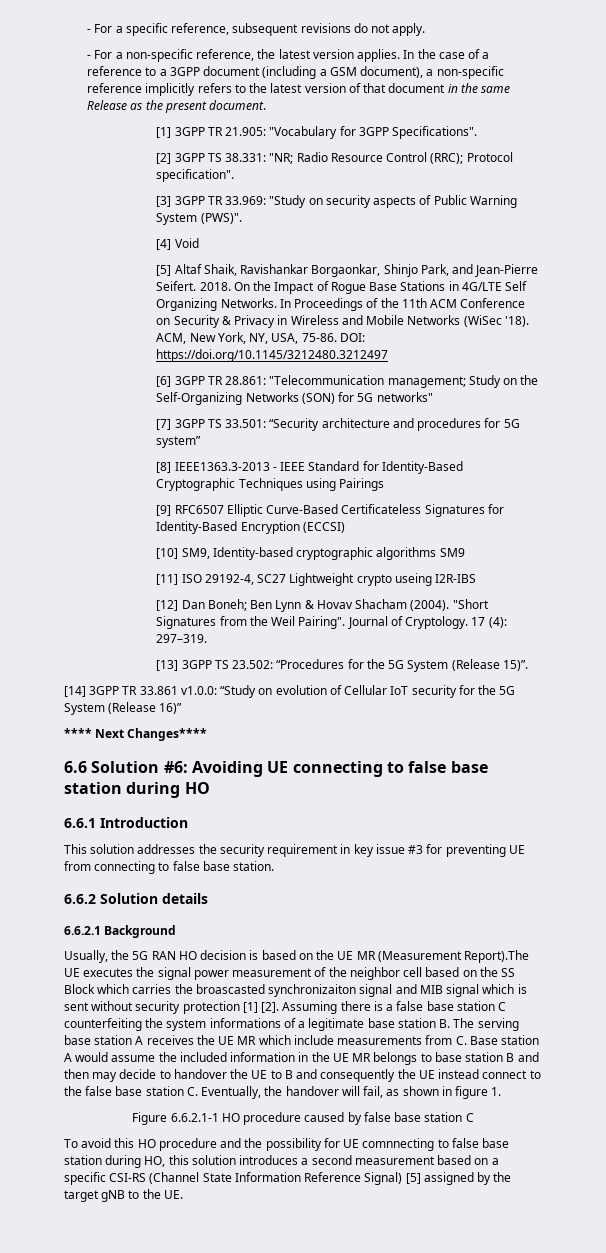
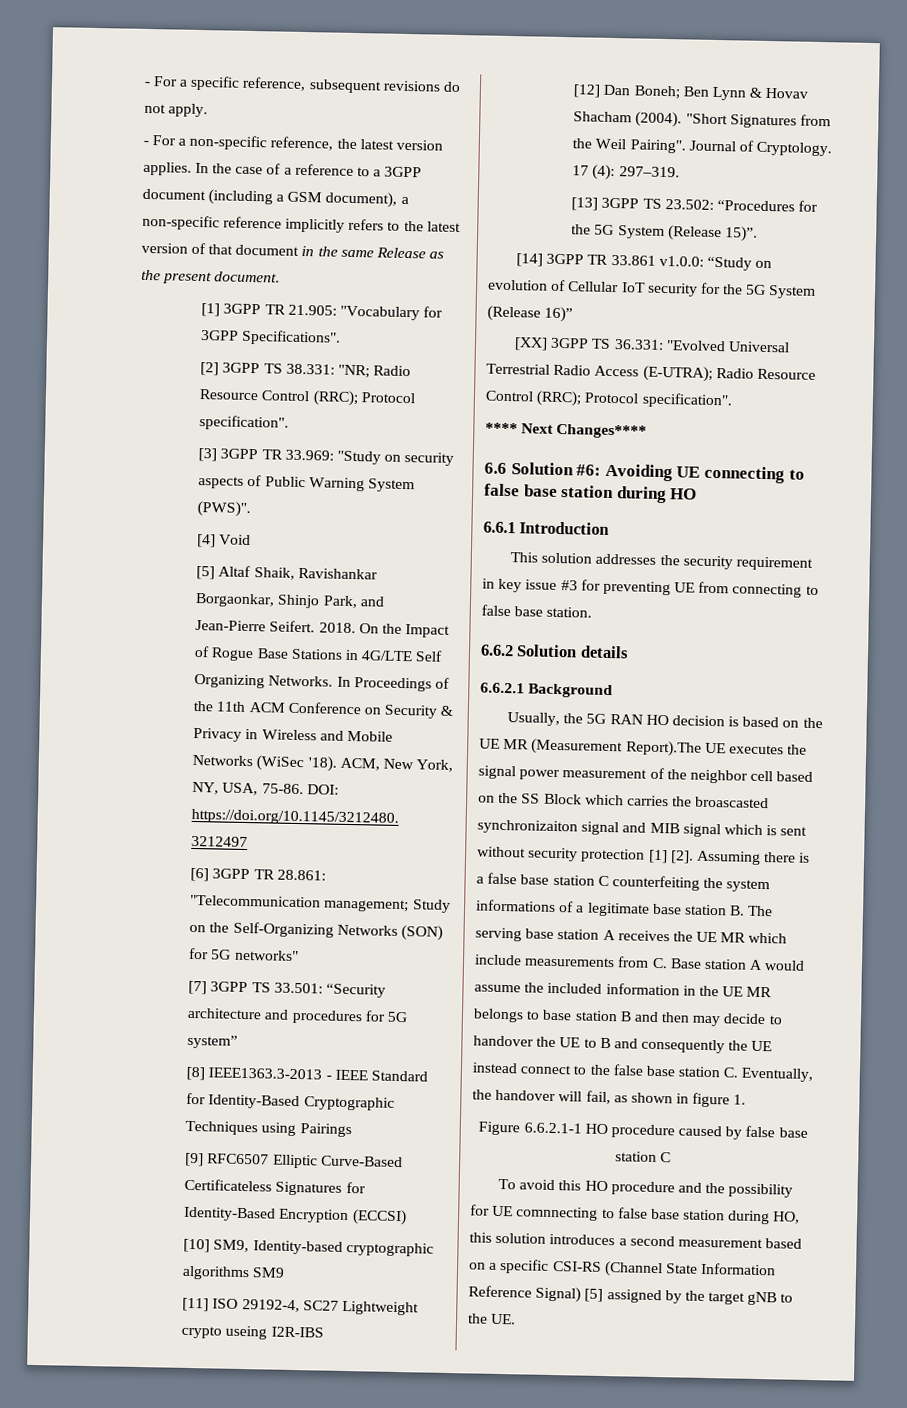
+ [XX] 3GPP TS 36.331: "Evolved Universal Terrestrial Radio Access (E-UTRA); Radio Resource Control (RRC); Protocol specification".

